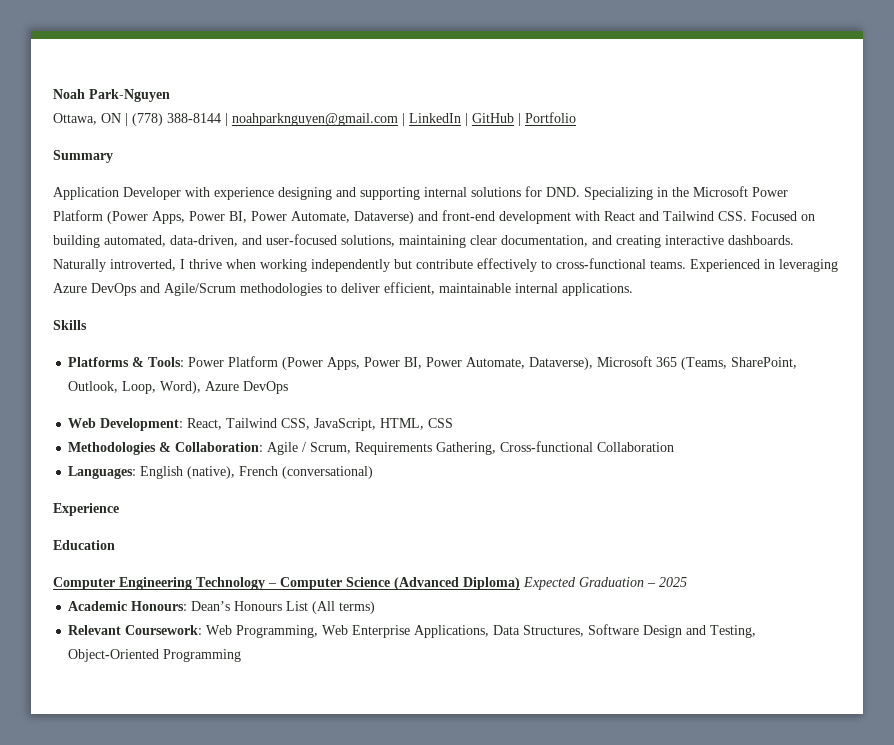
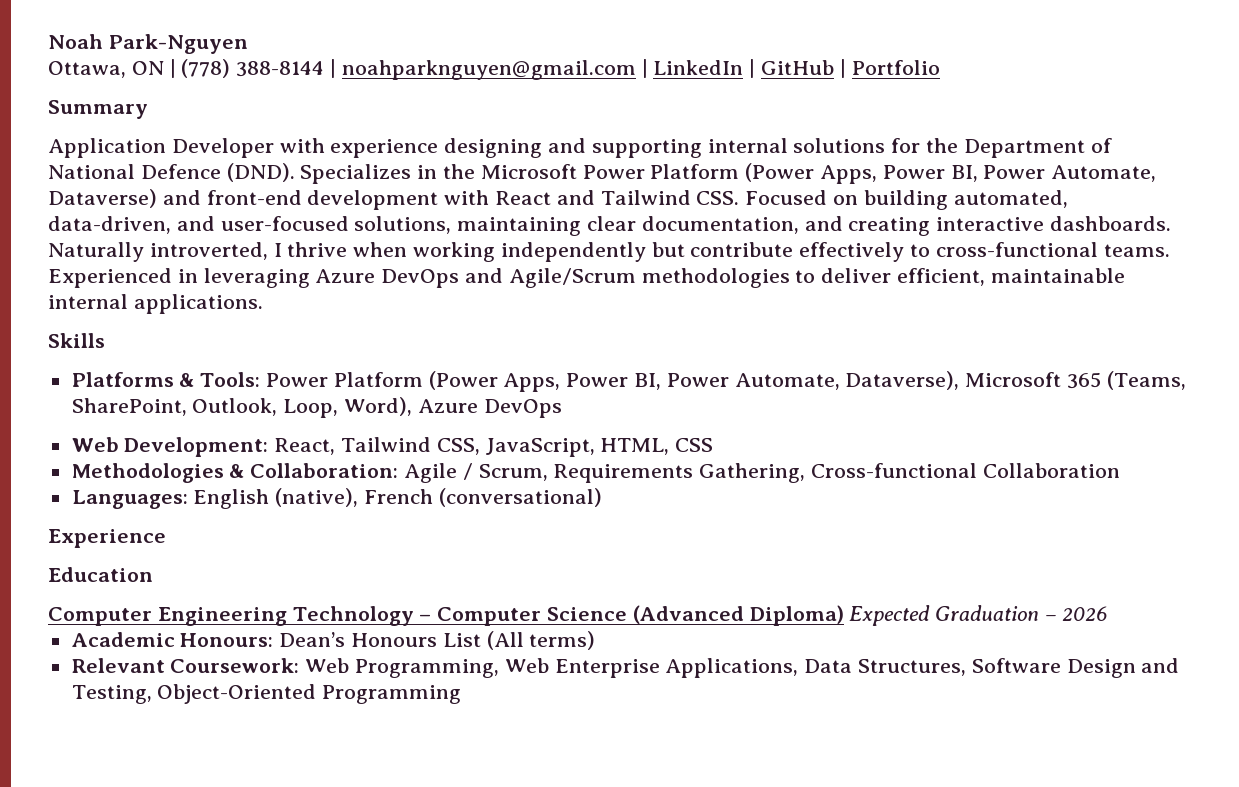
- Application Developer with experience designing and supporting internal solutions for DND. Specializing in the Microsoft Power Platform (Power Apps, Power BI, Power Automate, Dataverse) and front-end development with React and Tailwind CSS. Focused on building automated, data-driven, and user-focused solutions, maintaining clear documentation, and creating interactive dashboards.
+ Application Developer with experience designing and supporting internal solutions for the Department of National Defence (DND). Specializes in the Microsoft Power Platform (Power Apps, Power BI, Power Automate, Dataverse) and front-end development with React and Tailwind CSS. Focused on building automated, data-driven, and user-focused solutions, maintaining clear documentation, and creating interactive dashboards.
- Computer Engineering Technology – Computer Science (Advanced Diploma) Expected Graduation – 2025
+ Computer Engineering Technology – Computer Science (Advanced Diploma) Expected Graduation – 2026

